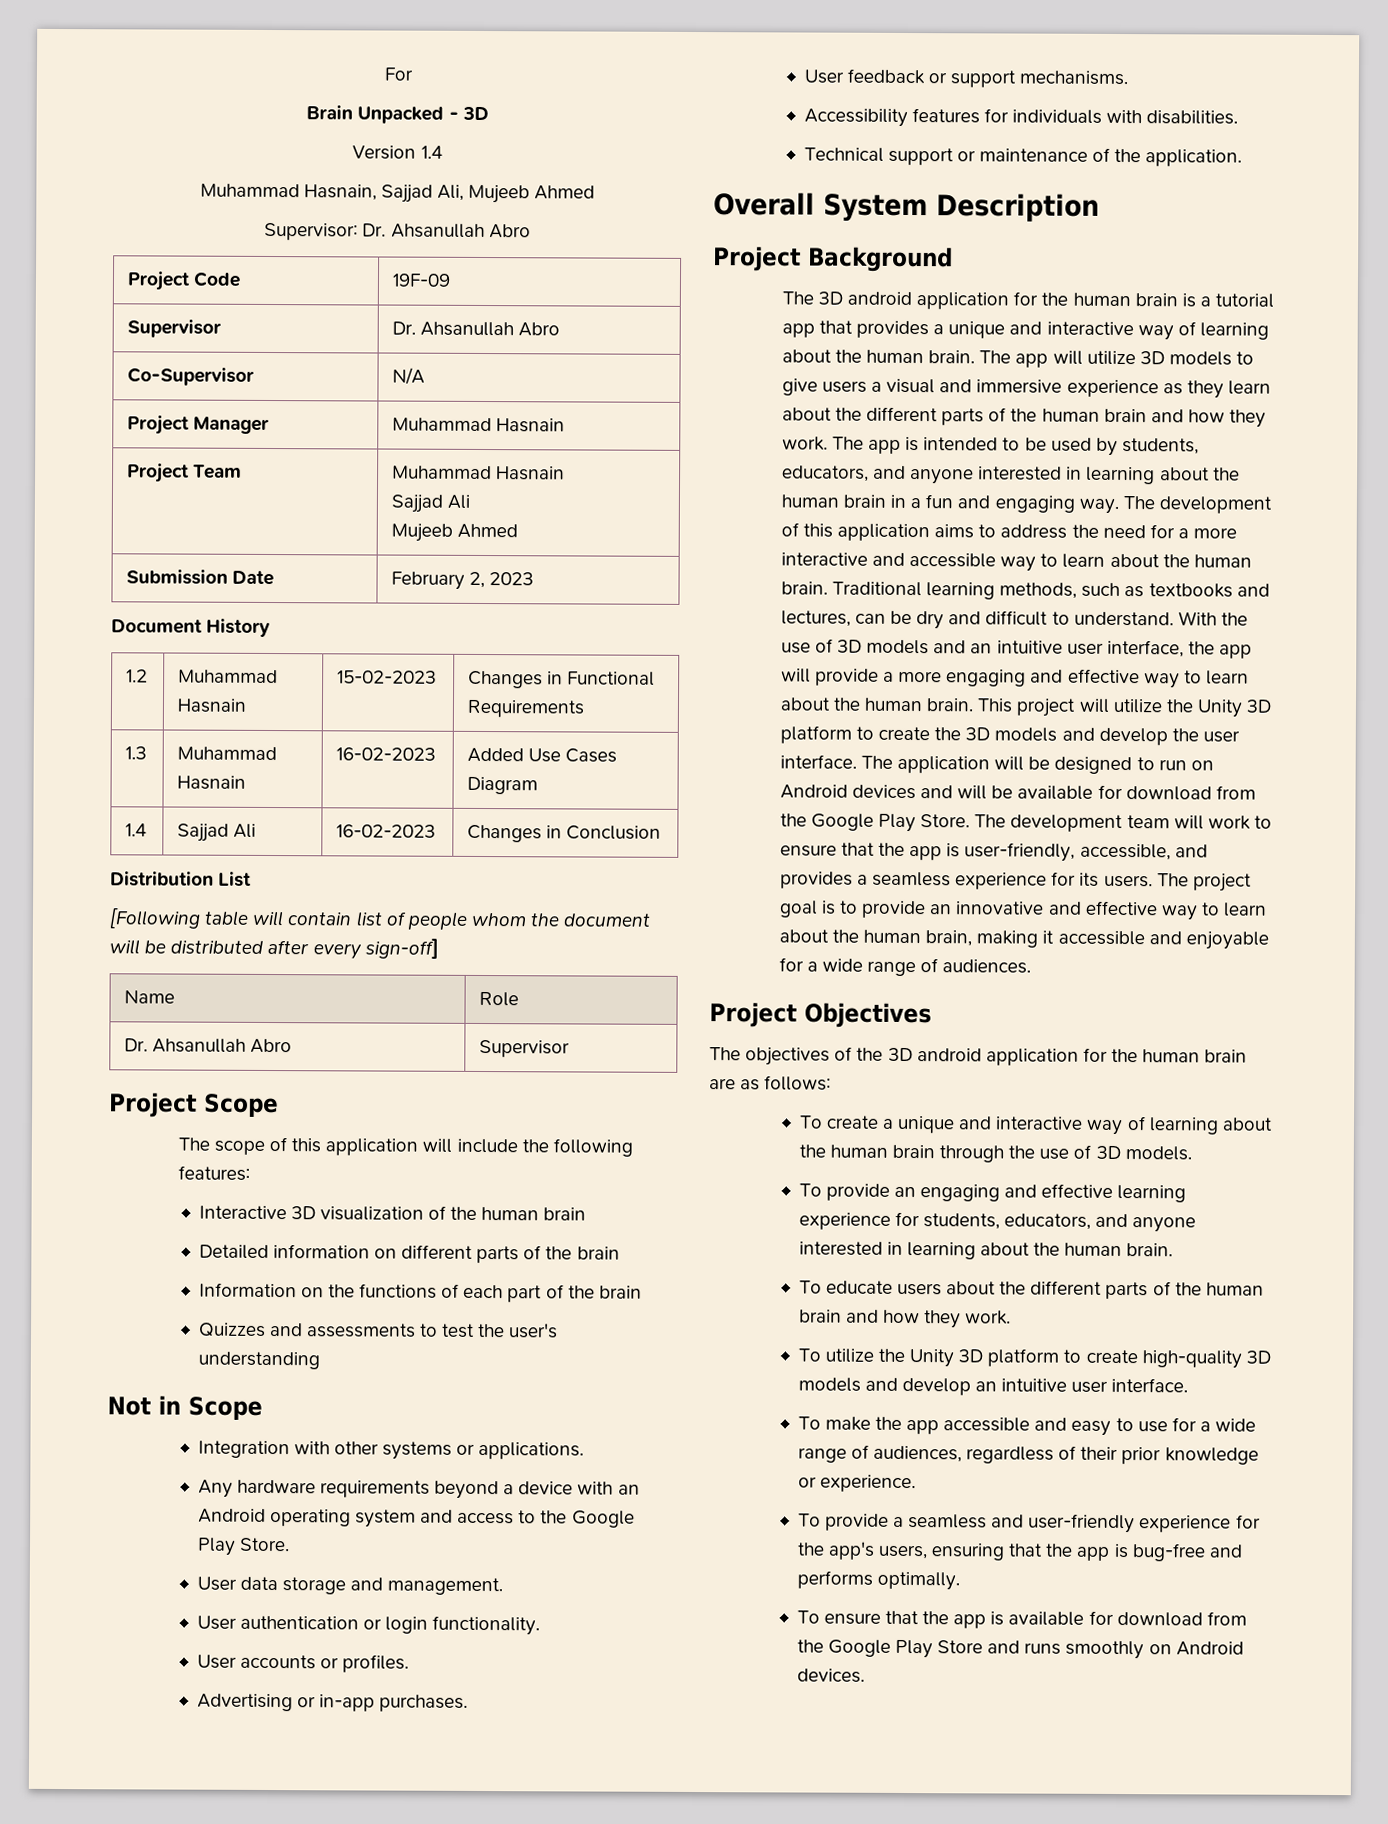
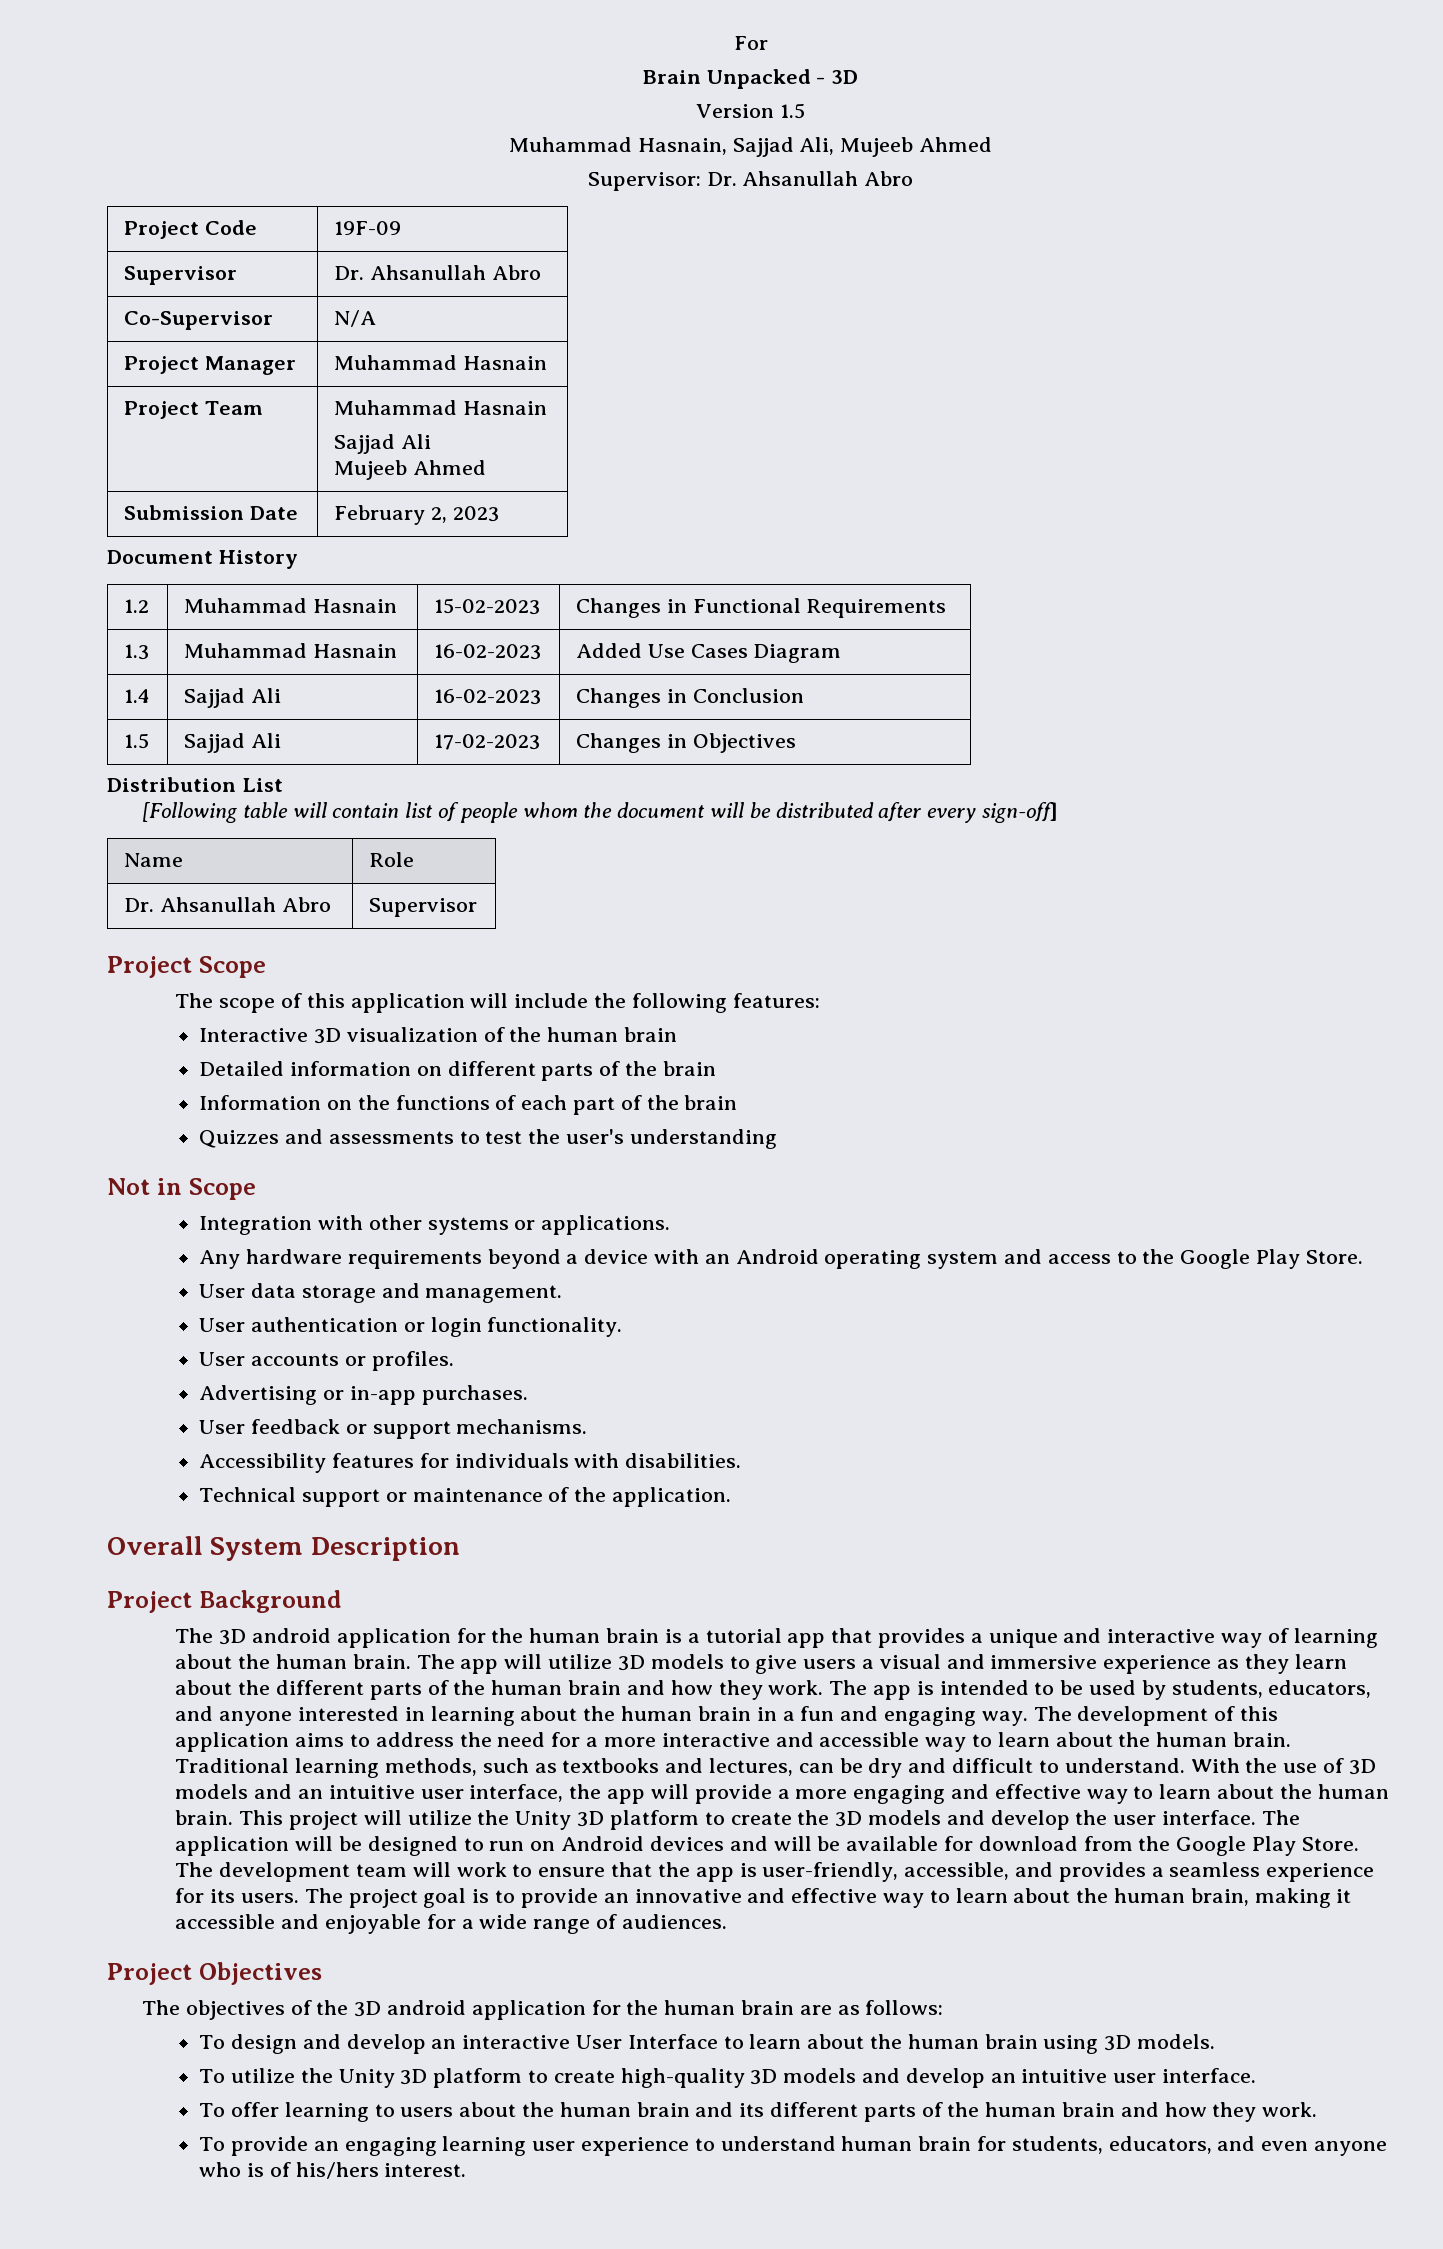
- Version 1.4
+ Version 1.5
+ 1.5 | Sajjad Ali | 17-02-2023 | Changes in Objectives
- To create a unique and interactive way of learning about the human brain through the use of 3D models.
- To provide an engaging and effective learning experience for students, educators, and anyone interested in learning about the human brain.
- To educate users about the different parts of the human brain and how they work.
+ To design and develop an interactive User Interface to learn about the human brain using 3D models.
- To make the app accessible and easy to use for a wide range of audiences, regardless of their prior knowledge or experience.
- To provide a seamless and user-friendly experience for the app's users, ensuring that the app is bug-free and performs optimally.
- To ensure that the app is available for download from the Google Play Store and runs smoothly on Android devices.
+ To offer learning to users about the human brain and its different parts of the human brain and how they work.
+ To provide an engaging learning user experience to understand human brain for students, educators, and even anyone who is of his/hers interest.

